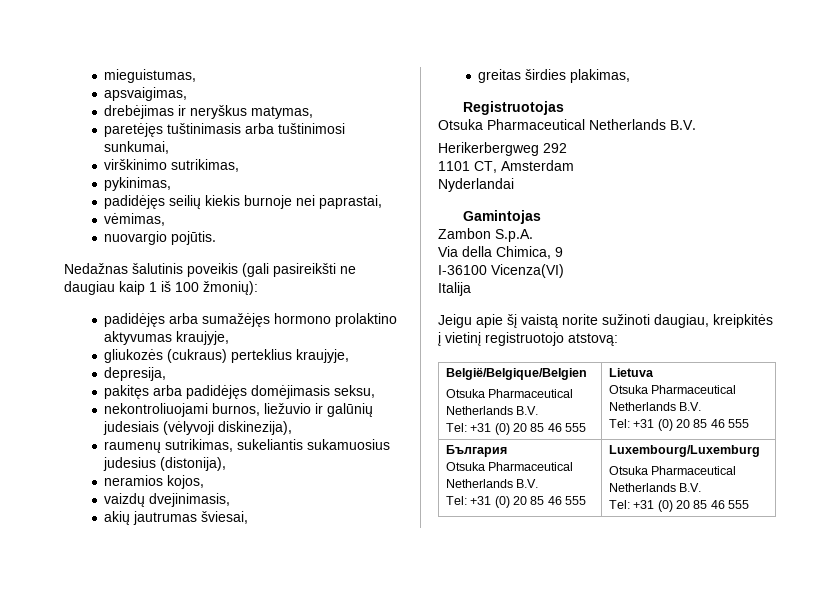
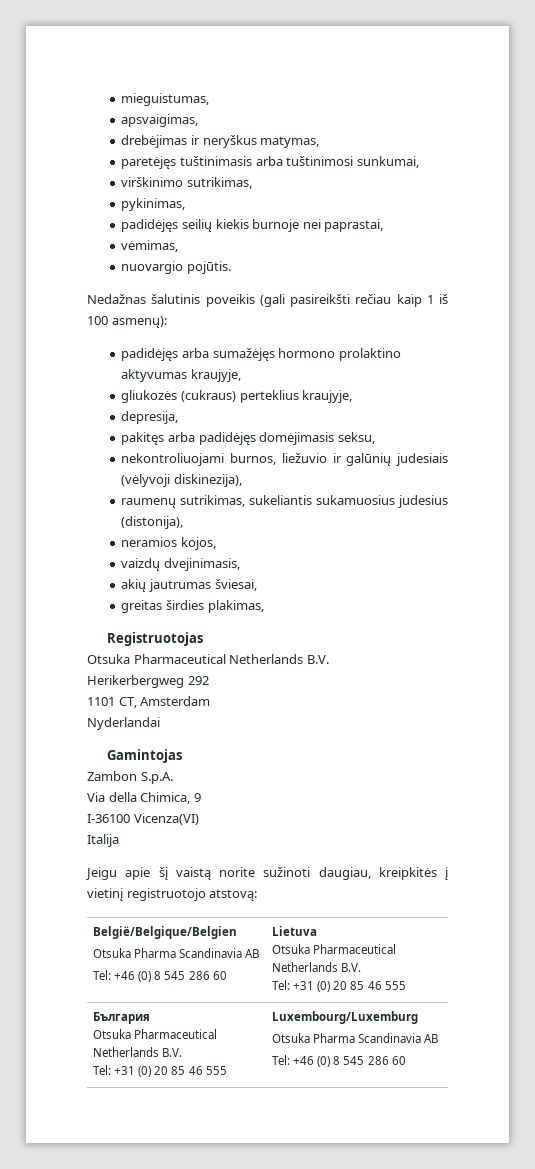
- Nedažnas šalutinis poveikis (gali pasireikšti ne daugiau kaip 1 iš 100 žmonių):
+ Nedažnas šalutinis poveikis (gali pasireikšti rečiau kaip 1 iš 100 asmenų):
  België/Belgique/Belgien
- Otsuka Pharmaceutical Netherlands B.V.
- Tel: +31 (0) 20 85 46 555 | Lietuva
+ Otsuka Pharma Scandinavia AB
+ Tel: +46 (0) 8 545 286 60 | Lietuva
  България
  Otsuka Pharmaceutical Netherlands B.V.
  Tel: +31 (0) 20 85 46 555 | Luxembourg/Luxemburg
- Otsuka Pharmaceutical Netherlands B.V.
- Tel: +31 (0) 20 85 46 555
+ Otsuka Pharma Scandinavia AB
+ Tel: +46 (0) 8 545 286 60

